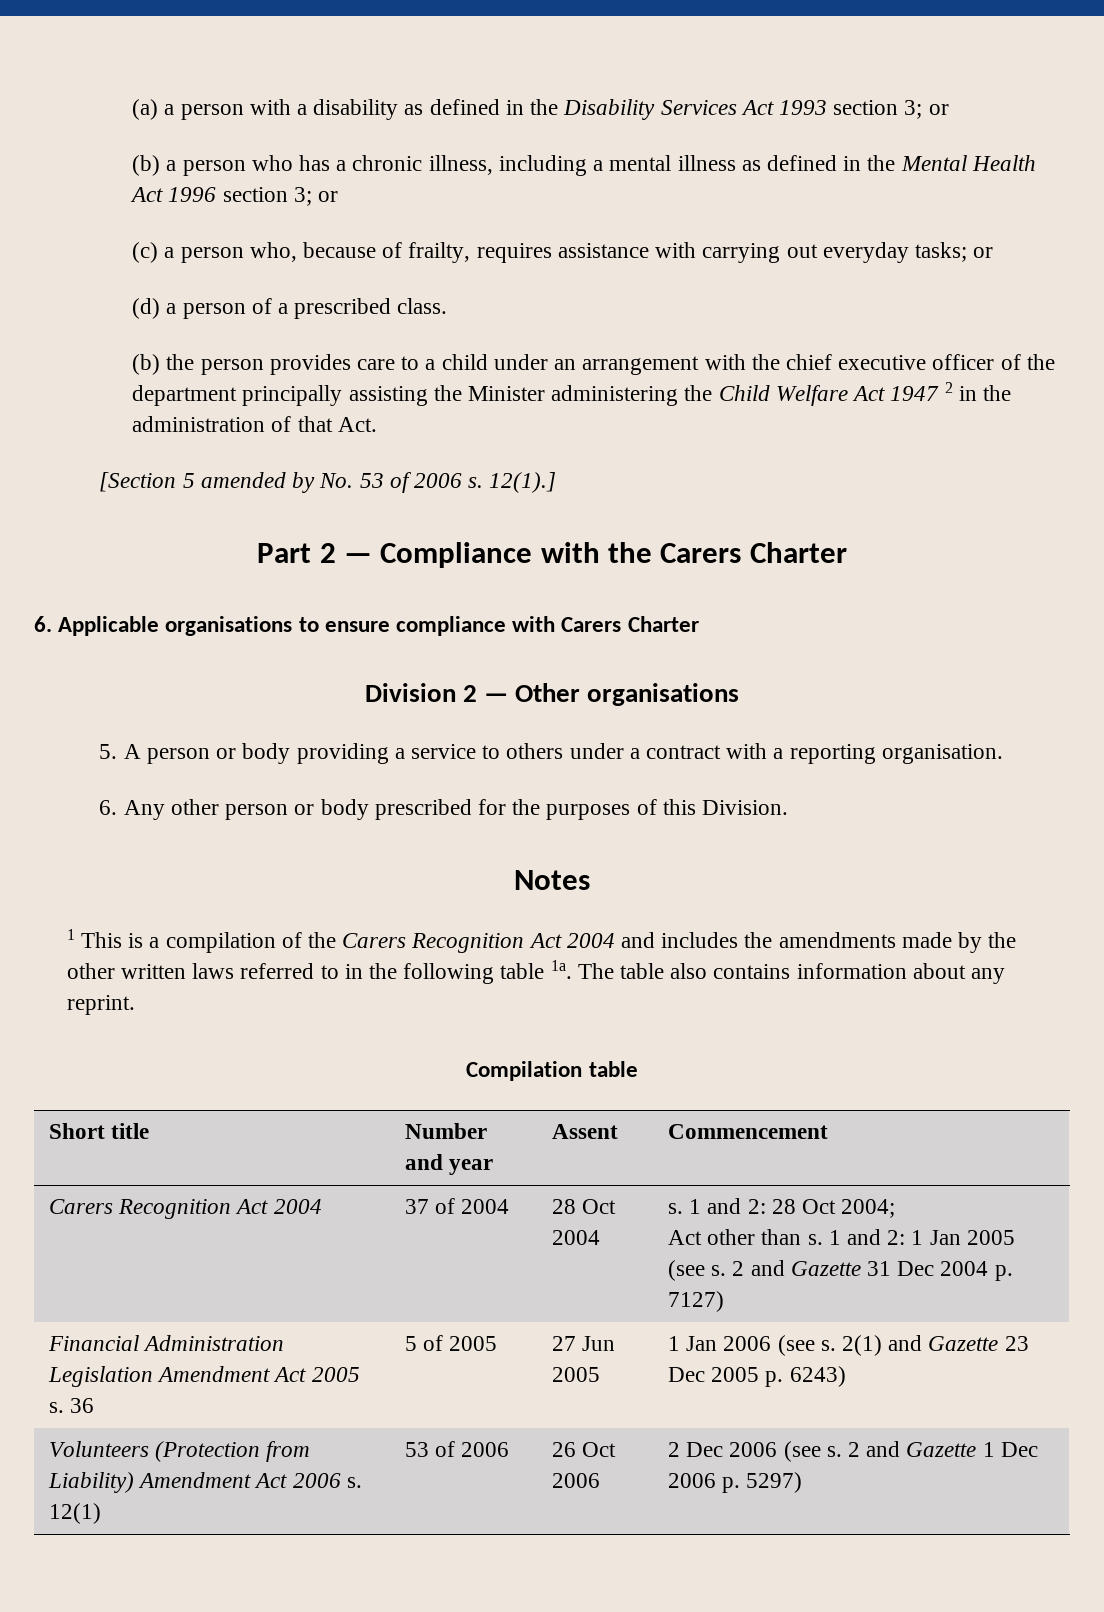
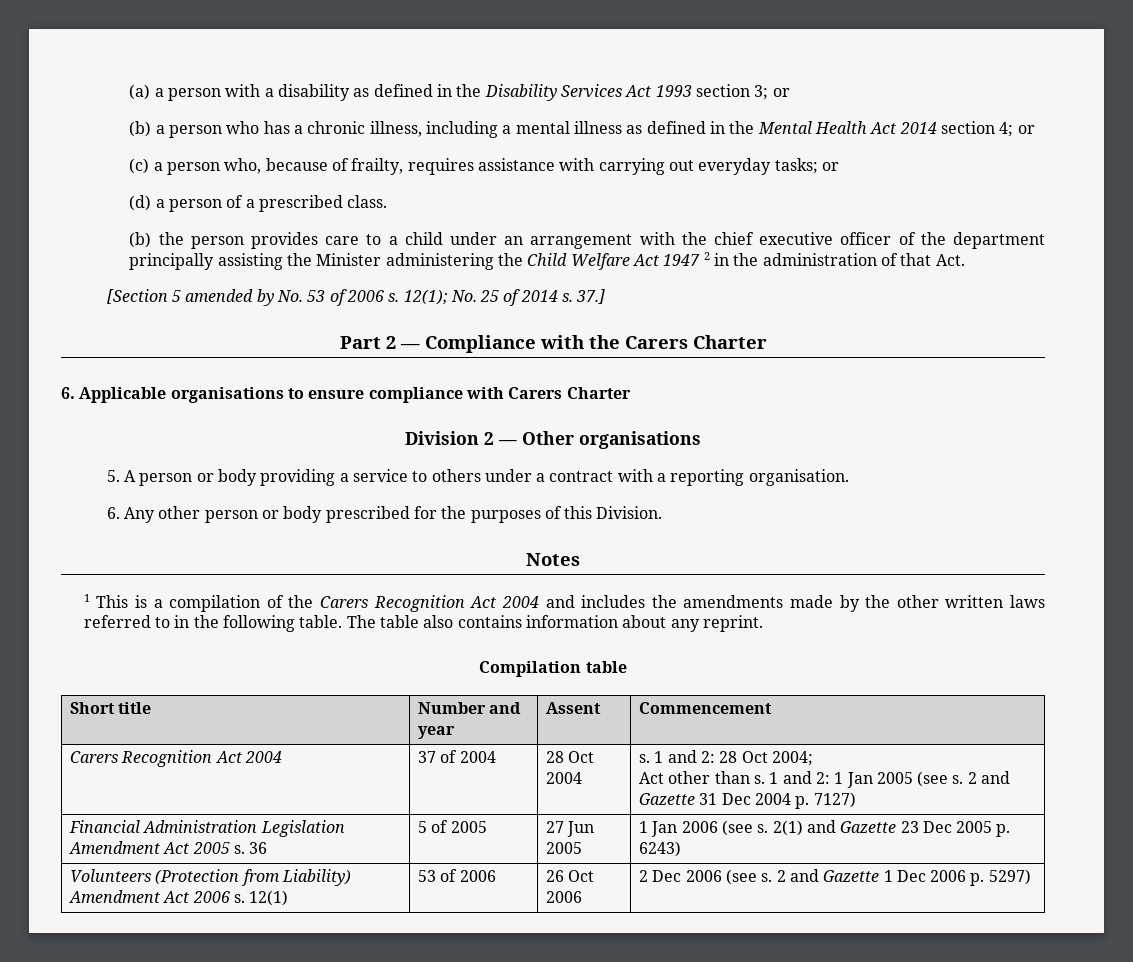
- (b) a person who has a chronic illness, including a mental illness as defined in the Mental Health Act 1996 section 3; or
+ (b) a person who has a chronic illness, including a mental illness as defined in the Mental Health Act 2014 section 4; or
- 12(1).]
+ 12(1); No. 25 of 2014 s. 37.]
- 1 This is a compilation of the Carers Recognition Act 2004 and includes the amendments made by the other written laws referred to in the following table 1a.
+ 1 This is a compilation of the Carers Recognition Act 2004 and includes the amendments made by the other written laws referred to in the following table.

